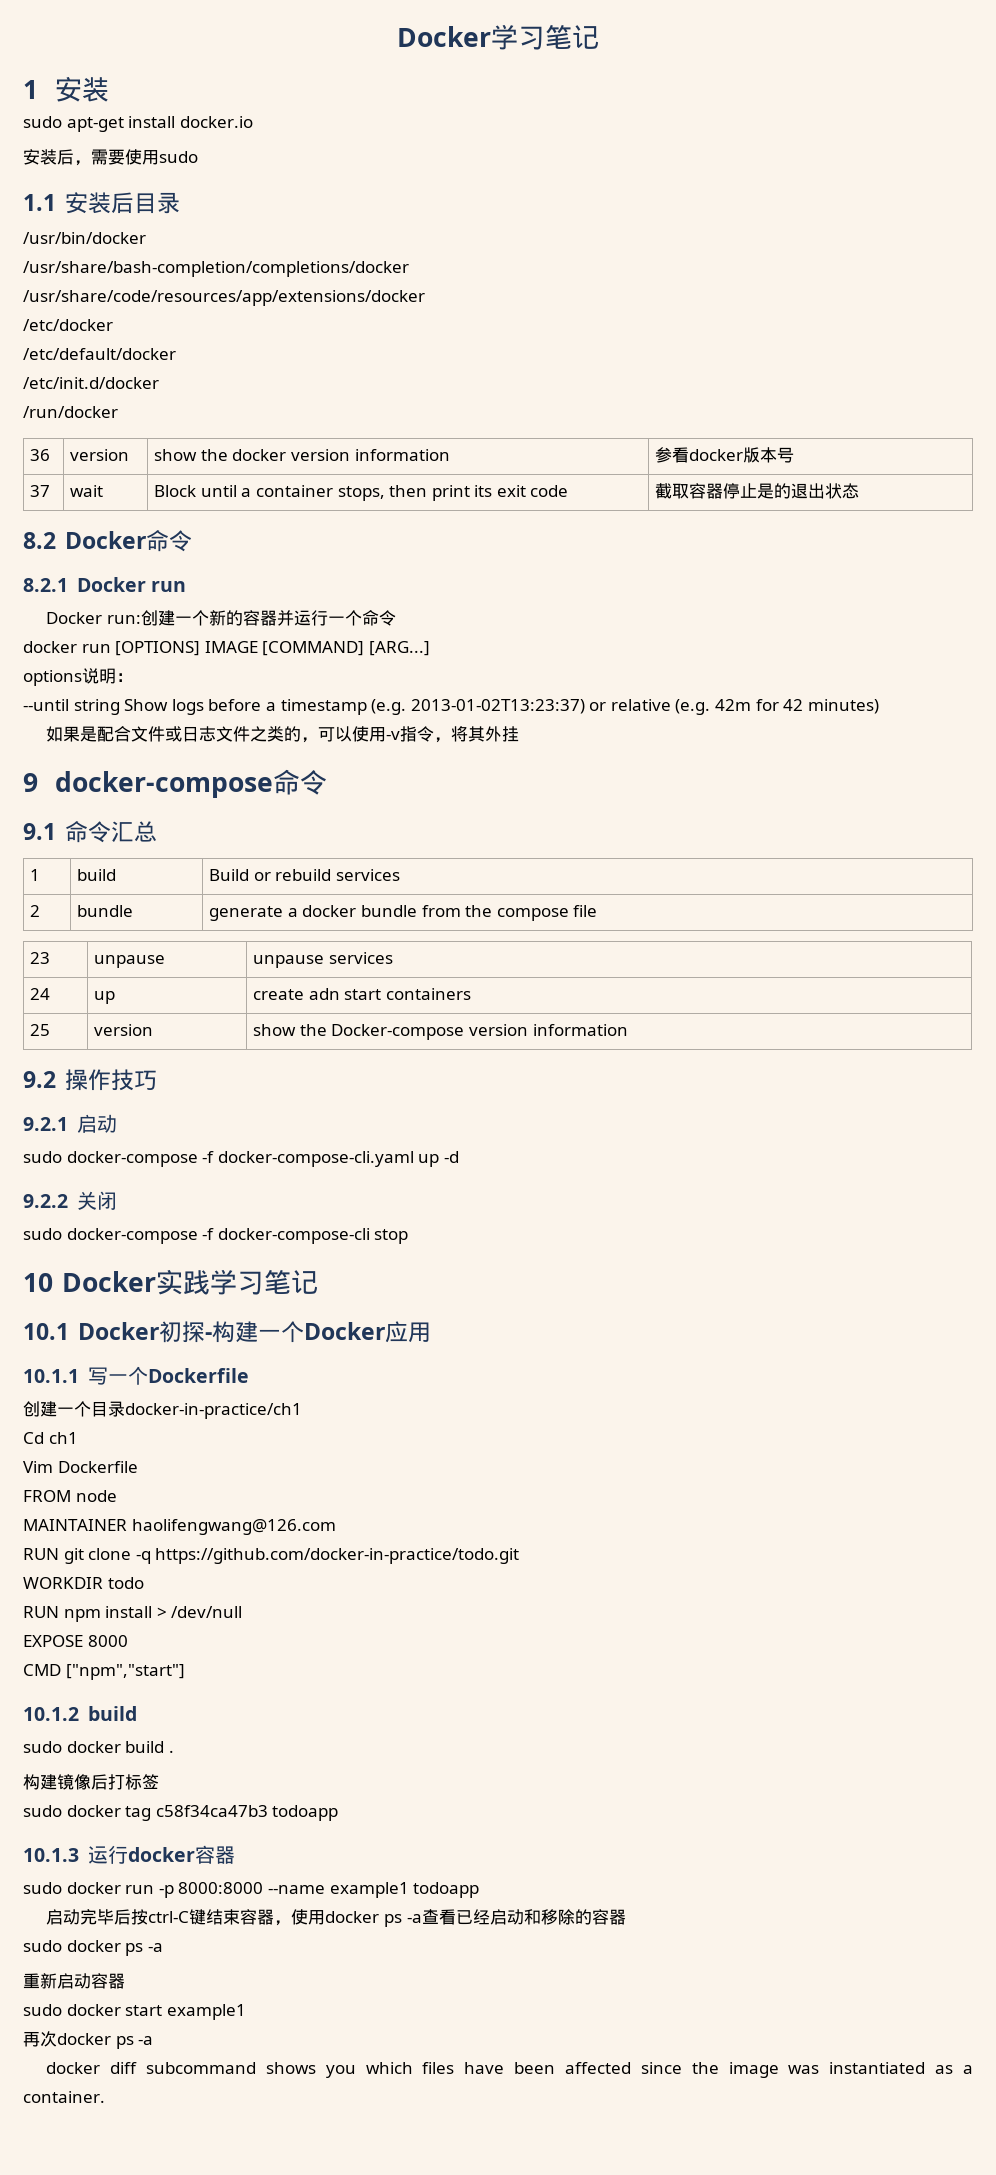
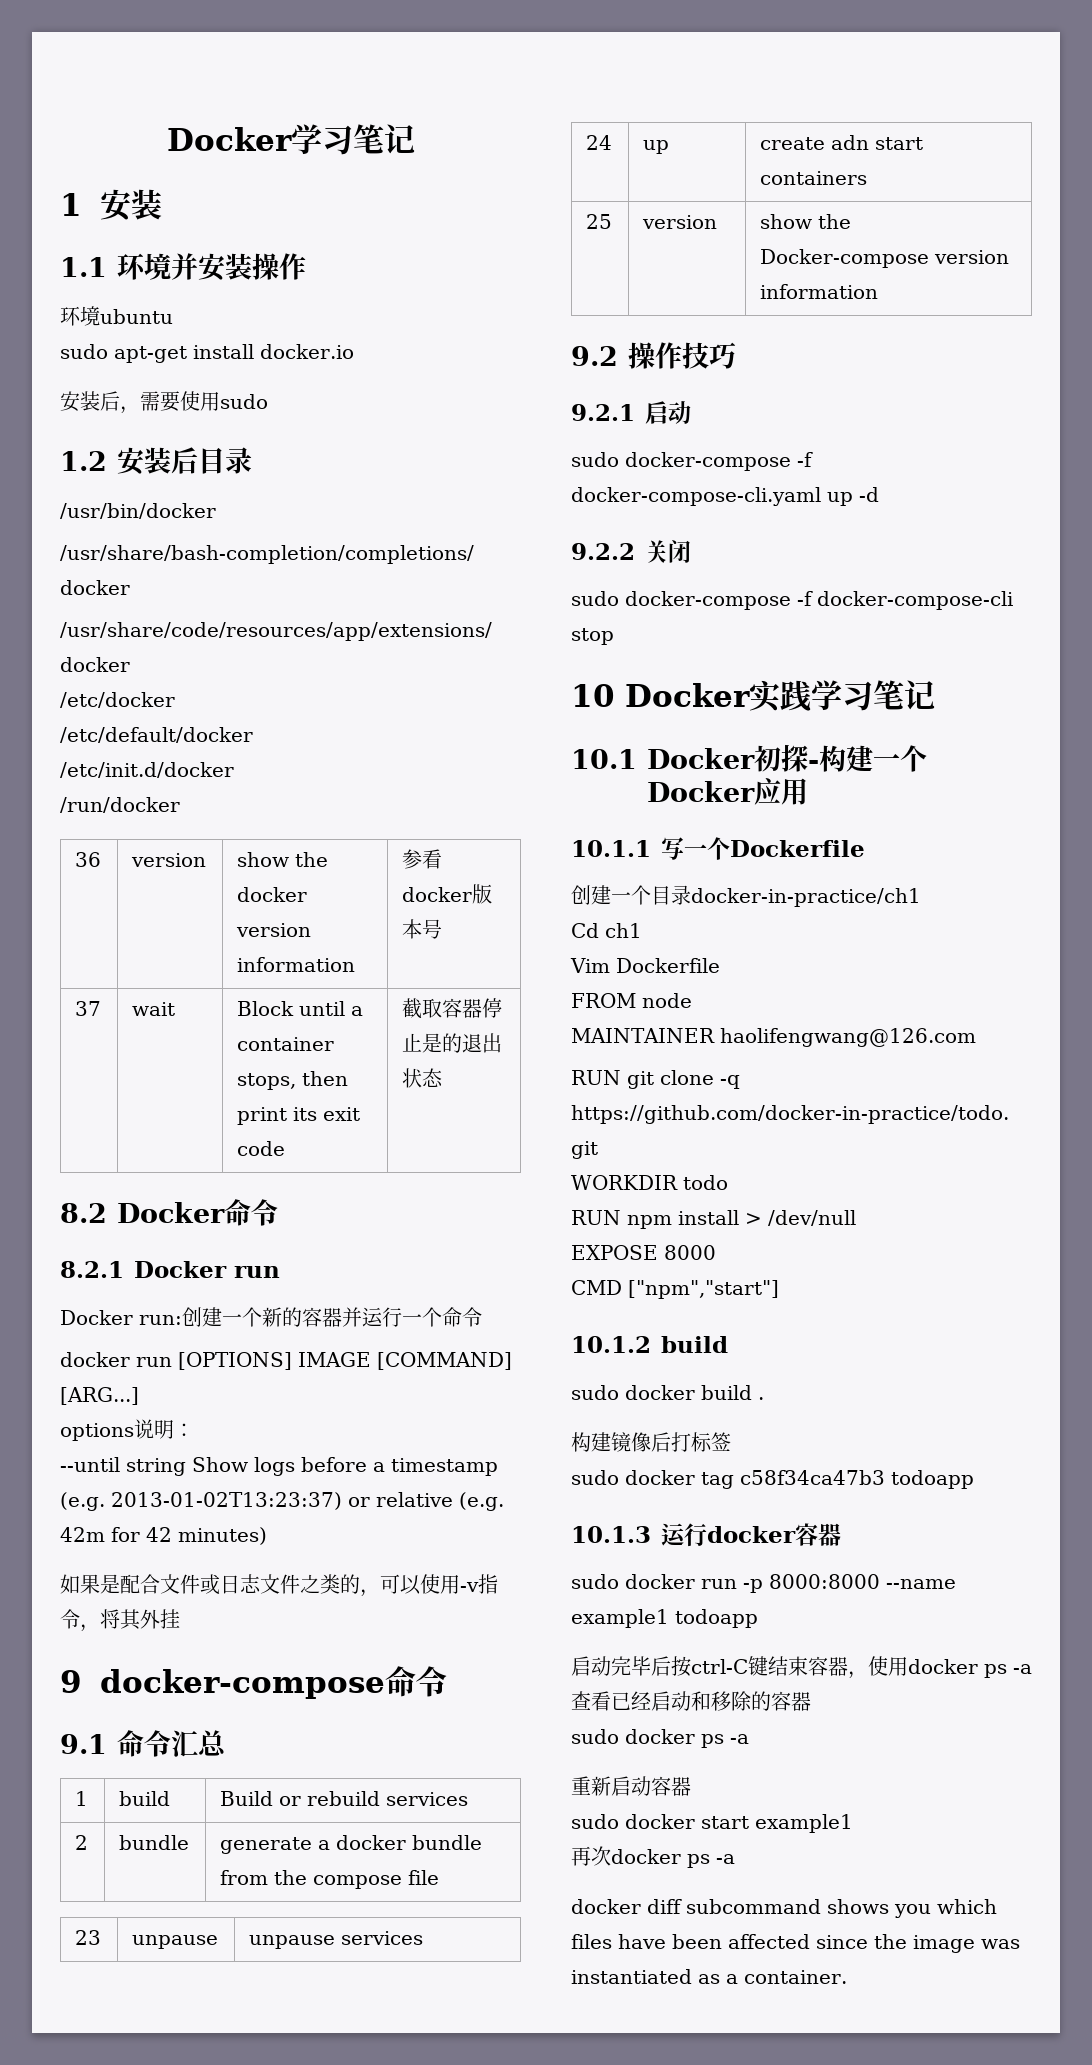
+ 1.1环境并安装操作
+ 环境ubuntu
- 1.1安装后目录
+ 1.2安装后目录

